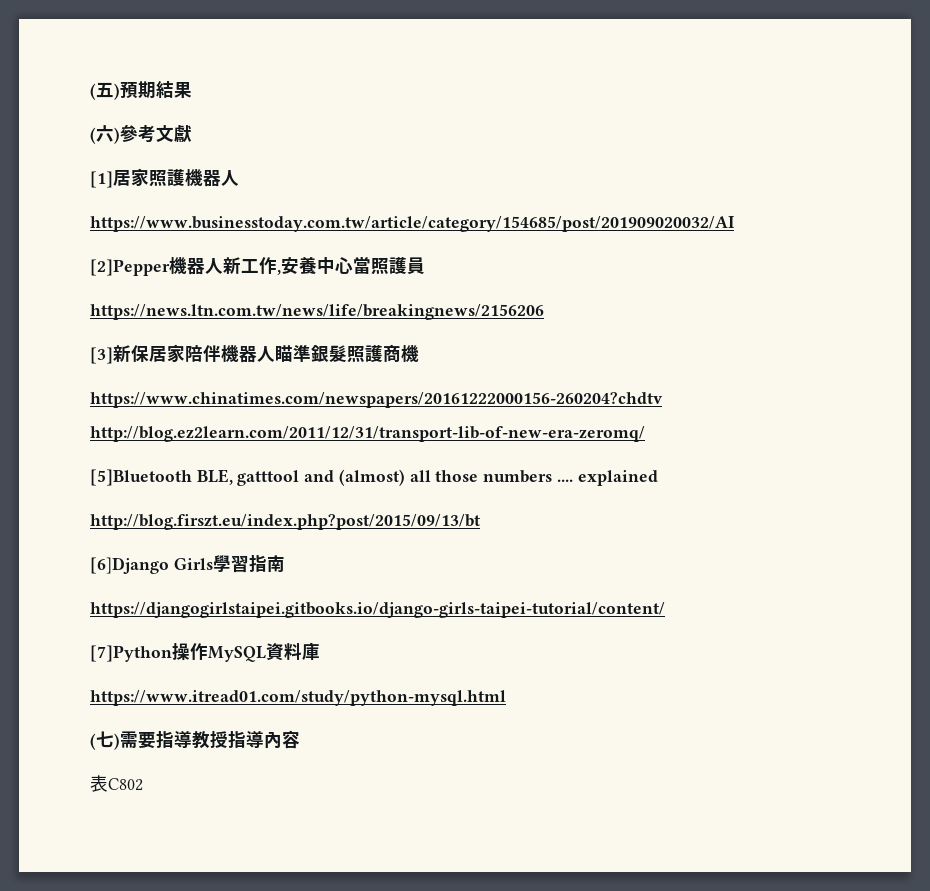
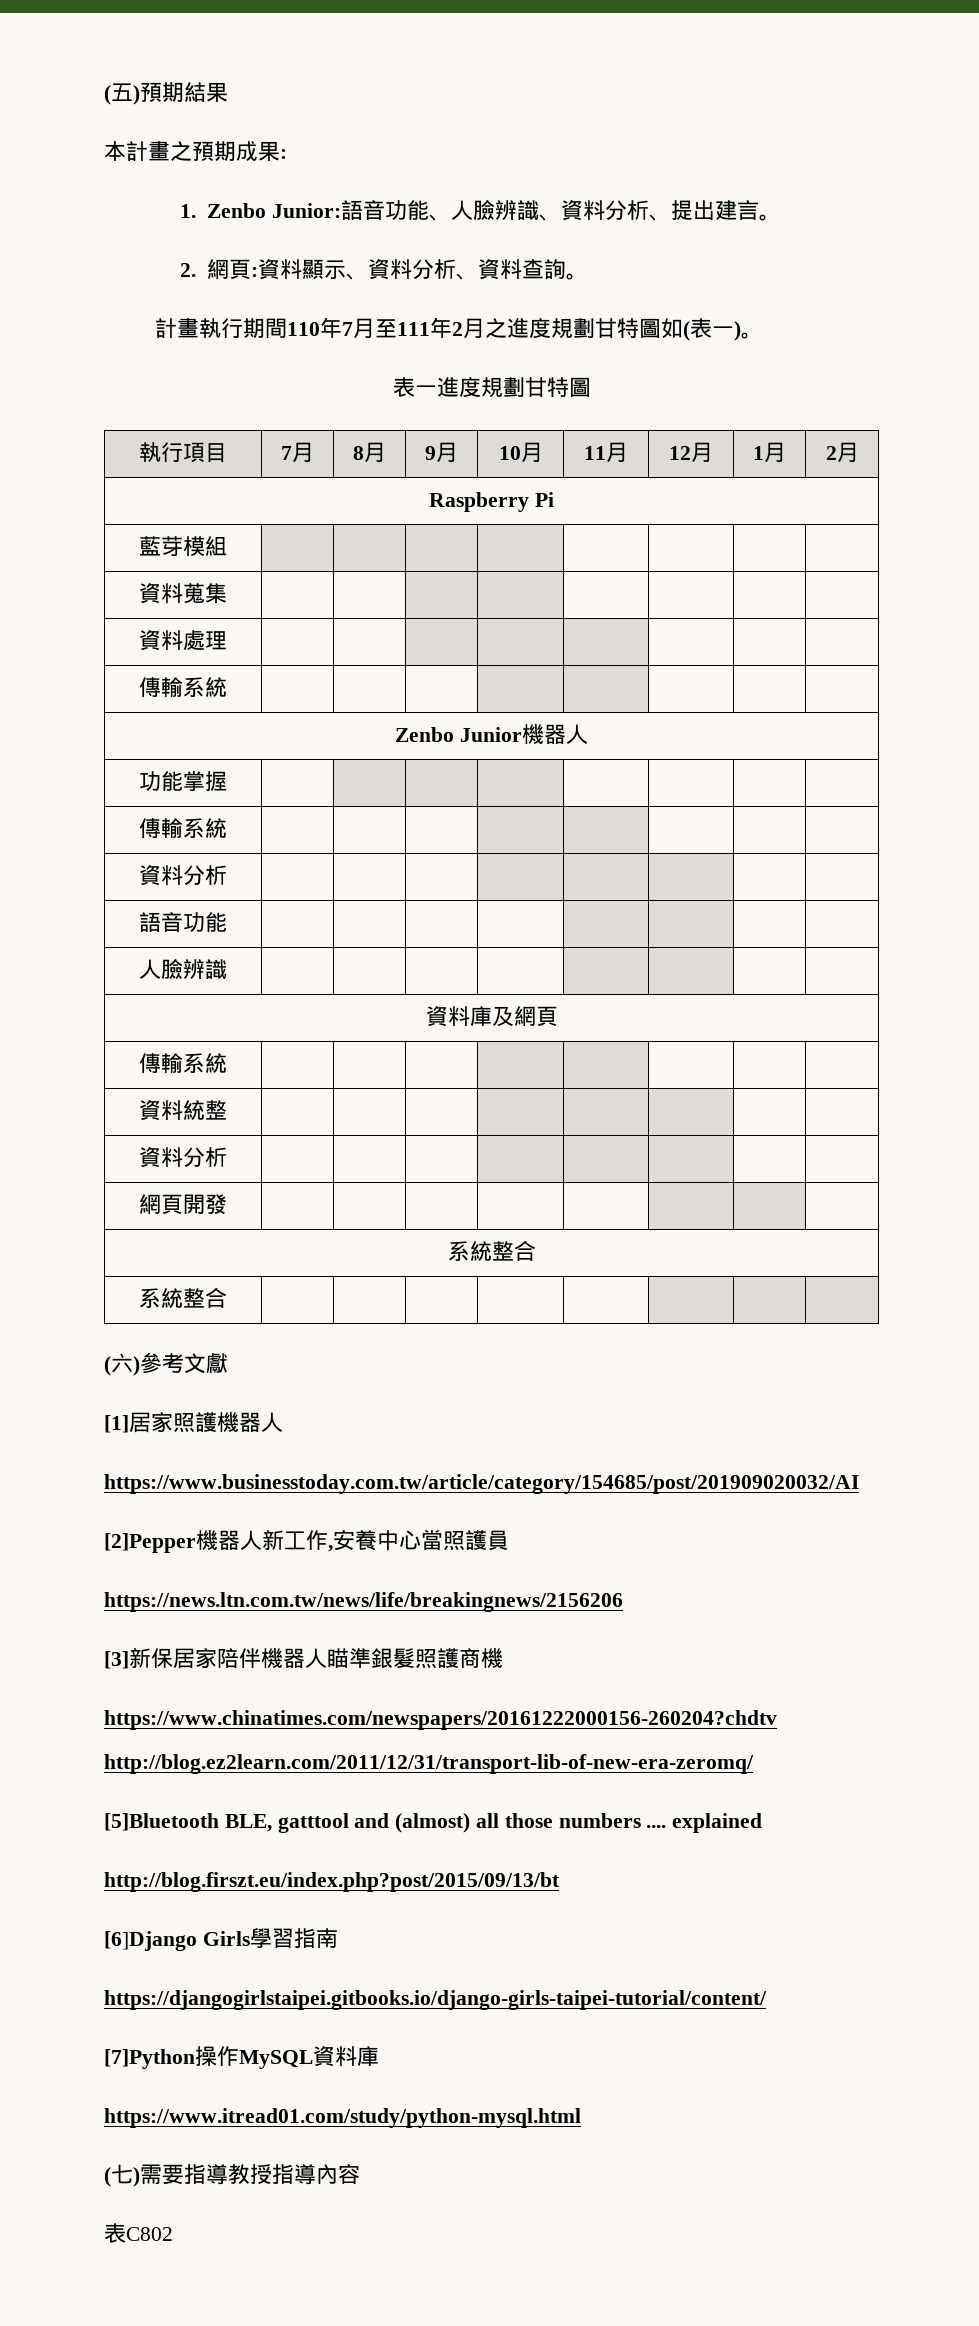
+ 本計畫之預期成果:
+ 1. Zenbo Junior:語音功能、人臉辨識、資料分析、提出建言。
+ 2.網頁:資料顯示、資料分析、資料查詢。
+ 計畫執行期間110年7月至111年2月之進度規劃甘特圖如(表一)。
+ 表一進度規劃甘特圖
+ 執行項目 | 7月 | 8月 | 9月 | 10月 | 11月 | 12月 | 1月 | 2月
+ Raspberry Pi
+ 藍芽模組 | | | | | | | |
+ 資料蒐集 | | | | | | | |
+ 資料處理 | | | | | | | |
+ 傳輸系統 | | | | | | | |
+ Zenbo Junior機器人
+ 功能掌握 | | | | | | | |
+ 傳輸系統 | | | | | | | |
+ 資料分析 | | | | | | | |
+ 語音功能 | | | | | | | |
+ 人臉辨識 | | | | | | | |
+ 資料庫及網頁
+ 傳輸系統 | | | | | | | |
+ 資料統整 | | | | | | | |
+ 資料分析 | | | | | | | |
+ 網頁開發 | | | | | | | |
+ 系統整合
+ 系統整合 | | | | | | | |

